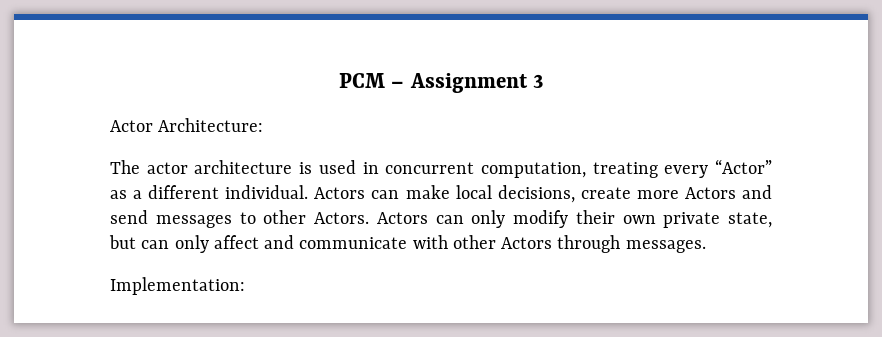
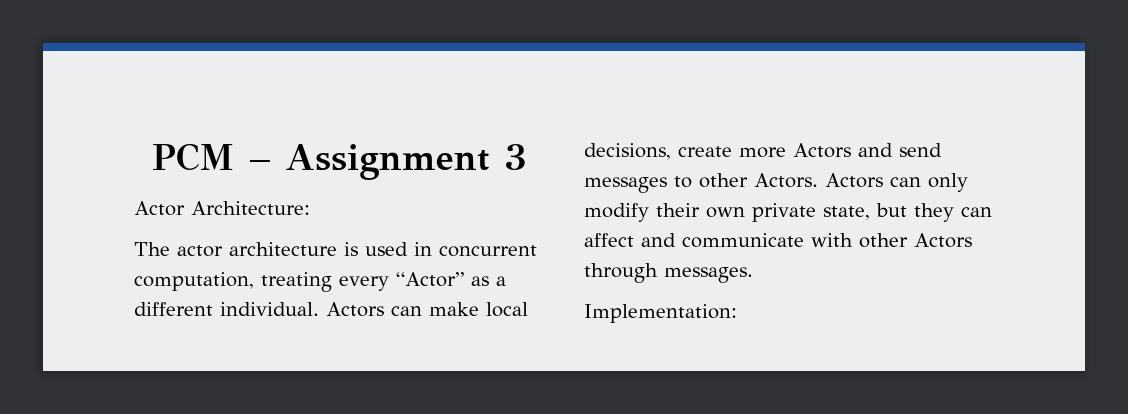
- Actors can only modify their own private state, but can only affect and communicate with other Actors through messages.
+ Actors can only modify their own private state, but they can affect and communicate with other Actors through messages.

